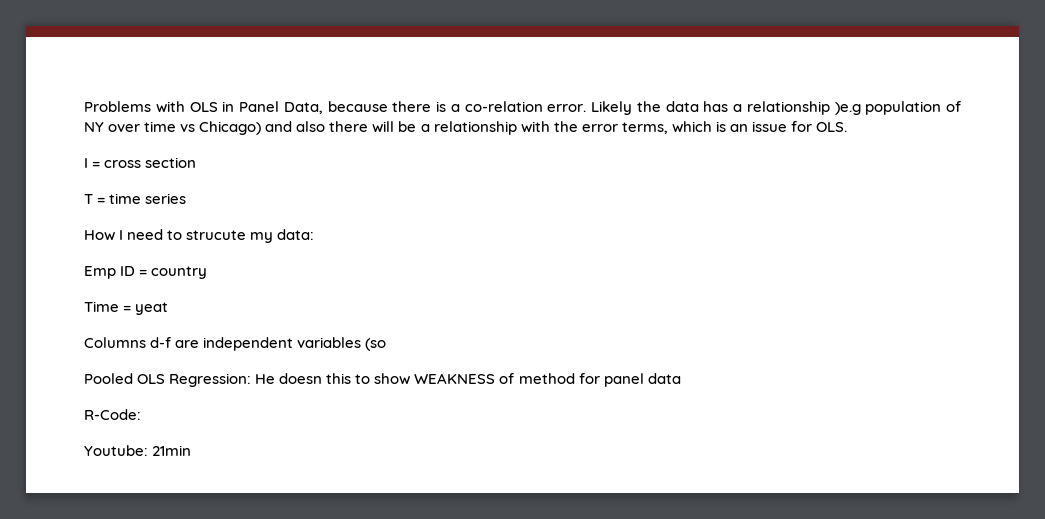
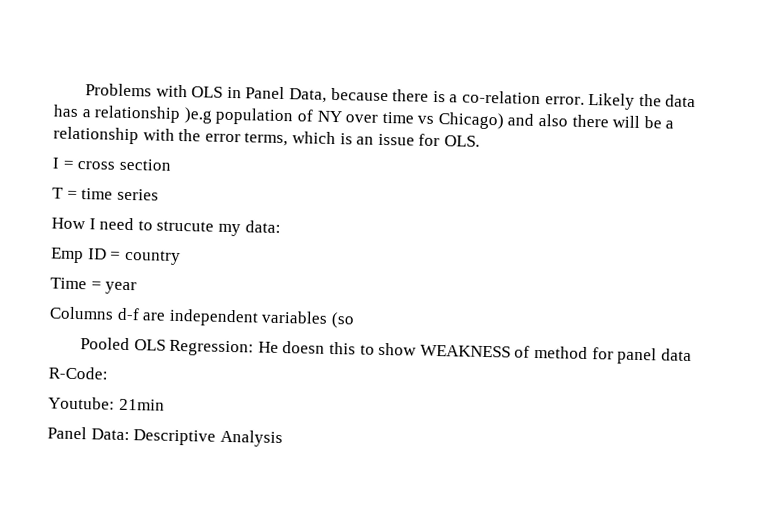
- Time = yeat
+ Time = year
+ Panel Data: Descriptive Analysis

